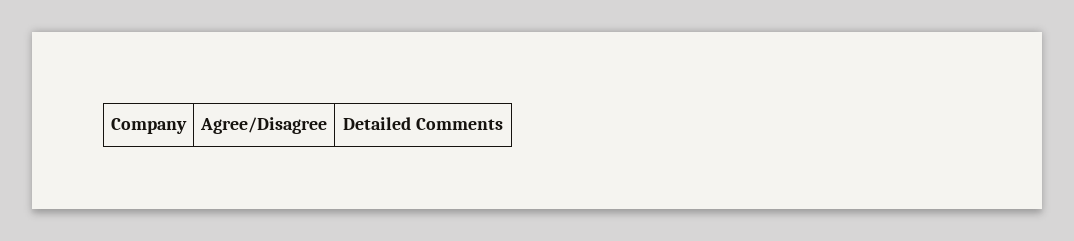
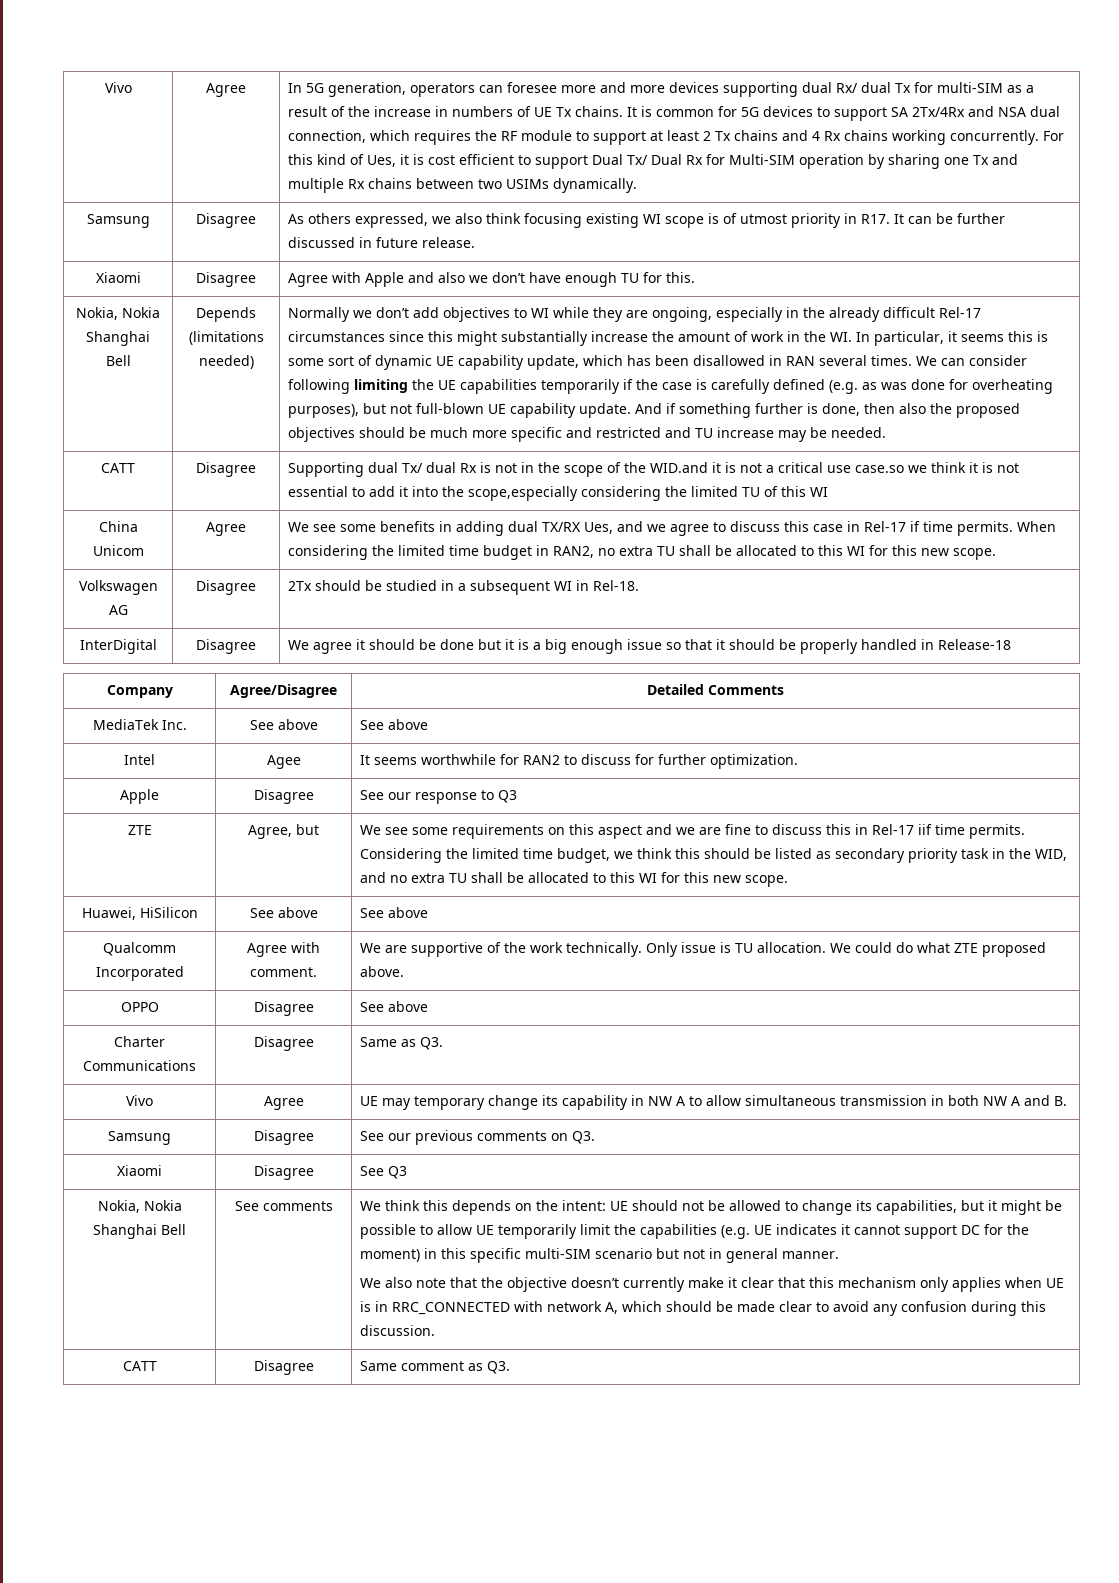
+ Vivo | Agree | In 5G generation, operators can foresee more and more devices supporting dual Rx/ dual Tx for multi-SIM as a result of the increase in numbers of UE Tx chains. It is common for 5G devices to support SA 2Tx/4Rx and NSA dual connection, which requires the RF module to support at least 2 Tx chains and 4 Rx chains working concurrently. For this kind of Ues, it is cost efficient to support Dual Tx/ Dual Rx for Multi-SIM operation by sharing one Tx and multiple Rx chains between two USIMs dynamically.
+ Samsung | Disagree | As others expressed, we also think focusing existing WI scope is of utmost priority in R17. It can be further discussed in future release.
+ Xiaomi | Disagree | Agree with Apple and also we don’t have enough TU for this.
+ Nokia, Nokia Shanghai Bell | Depends (limitations needed) | Normally we don’t add objectives to WI while they are ongoing, especially in the already difficult Rel-17 circumstances since this might substantially increase the amount of work in the WI. In particular, it seems this is some sort of dynamic UE capability update, which has been disallowed in RAN several times. We can consider following limiting the UE capabilities temporarily if the case is carefully defined (e.g. as was done for overheating purposes), but not full-blown UE capability update. And if something further is done, then also the proposed objectives should be much more specific and restricted and TU increase may be needed.
+ CATT | Disagree | Supporting dual Tx/ dual Rx is not in the scope of the WID.and it is not a critical use case.so we think it is not essential to add it into the scope,especially considering the limited TU of this WI
+ China Unicom | Agree | We see some benefits in adding dual TX/RX Ues, and we agree to discuss this case in Rel-17 if time permits. When considering the limited time budget in RAN2, no extra TU shall be allocated to this WI for this new scope.
+ Volkswagen AG | Disagree | 2Tx should be studied in a subsequent WI in Rel-18.
+ InterDigital | Disagree | We agree it should be done but it is a big enough issue so that it should be properly handled in Release-18
  Company | Agree/Disagree | Detailed Comments
+ MediaTek Inc. | See above | See above
+ Intel | Agee | It seems worthwhile for RAN2 to discuss for further optimization.
+ Apple | Disagree | See our response to Q3
+ ZTE | Agree, but | We see some requirements on this aspect and we are fine to discuss this in Rel-17 iif time permits. Considering the limited time budget, we think this should be listed as secondary priority task in the WID, and no extra TU shall be allocated to this WI for this new scope.
+ Huawei, HiSilicon | See above | See above
+ Qualcomm Incorporated | Agree with comment. | We are supportive of the work technically. Only issue is TU allocation. We could do what ZTE proposed above.
+ OPPO | Disagree | See above
+ Charter Communications | Disagree | Same as Q3.
+ Vivo | Agree | UE may temporary change its capability in NW A to allow simultaneous transmission in both NW A and B.
+ Samsung | Disagree | See our previous comments on Q3.
+ Xiaomi | Disagree | See Q3
+ Nokia, Nokia Shanghai Bell | See comments | We think this depends on the intent: UE should not be allowed to change its capabilities, but it might be possible to allow UE temporarily limit the capabilities (e.g. UE indicates it cannot support DC for the moment) in this specific multi-SIM scenario but not in general manner.
+ We also note that the objective doesn’t currently make it clear that this mechanism only applies when UE is in RRC_CONNECTED with network A, which should be made clear to avoid any confusion during this discussion.
+ CATT | Disagree | Same comment as Q3.

